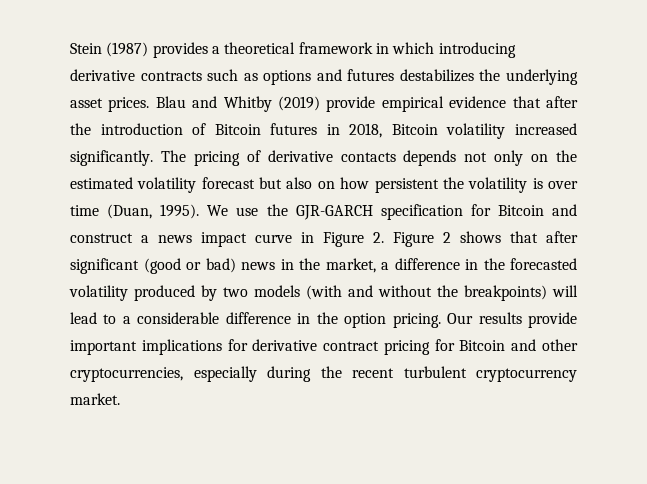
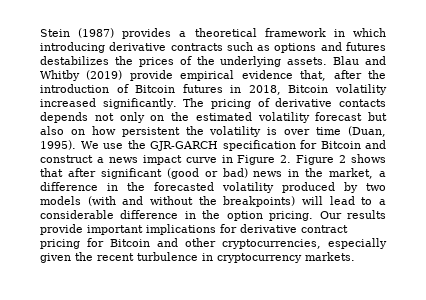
- Stein (1987) provides a theoretical framework in which introducing derivative contracts such as options and futures destabilizes the underlying asset prices.
+ Stein (1987) provides a theoretical framework in which introducing derivative contracts such as options and futures destabilizes the prices of the underlying assets.
- Blau and Whitby (2019) provide empirical evidence that after the introduction of Bitcoin futures in 2018, Bitcoin volatility increased significantly.
+ Blau and Whitby (2019) provide empirical evidence that, after the introduction of Bitcoin futures in 2018, Bitcoin volatility increased significantly.
- Our results provide important implications for derivative contract pricing for Bitcoin and other cryptocurrencies, especially during the recent turbulent cryptocurrency market.
+ Our results provide important implications for derivative contract pricing for Bitcoin and other cryptocurrencies, especially given the recent turbulence in cryptocurrency markets.

